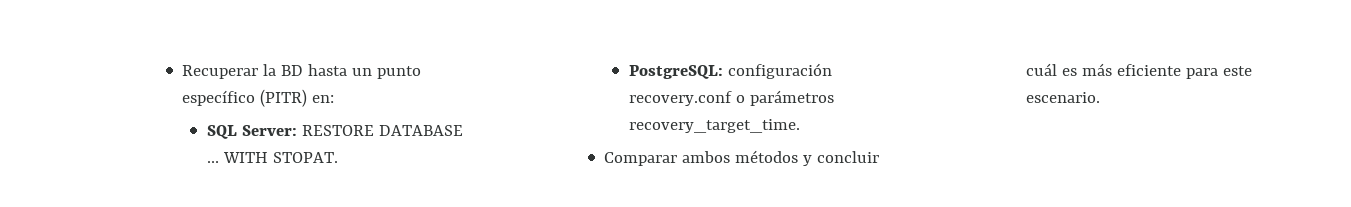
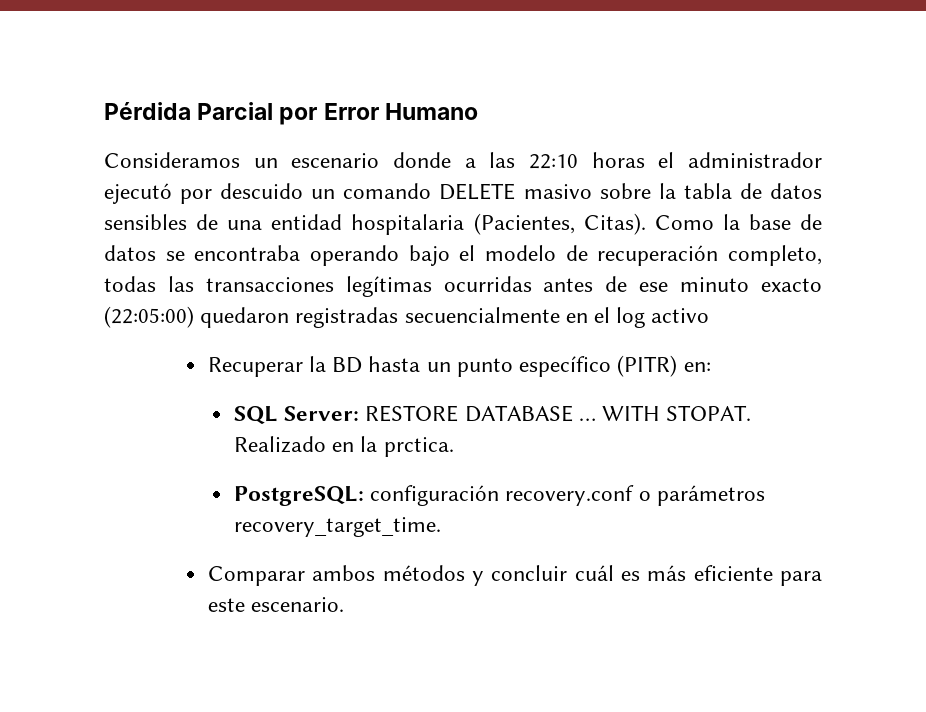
+ Pérdida Parcial por Error Humano
+ Consideramos un escenario donde a las 22:10 horas el administrador ejecutó por descuido un comando DELETE masivo sobre la tabla de datos sensibles de una entidad hospitalaria (Pacientes, Citas). Como la base de datos se encontraba operando bajo el modelo de recuperación completo, todas las transacciones legítimas ocurridas antes de ese minuto exacto (22:05:00) quedaron registradas secuencialmente en el log activo
+ Realizado en la prctica.

